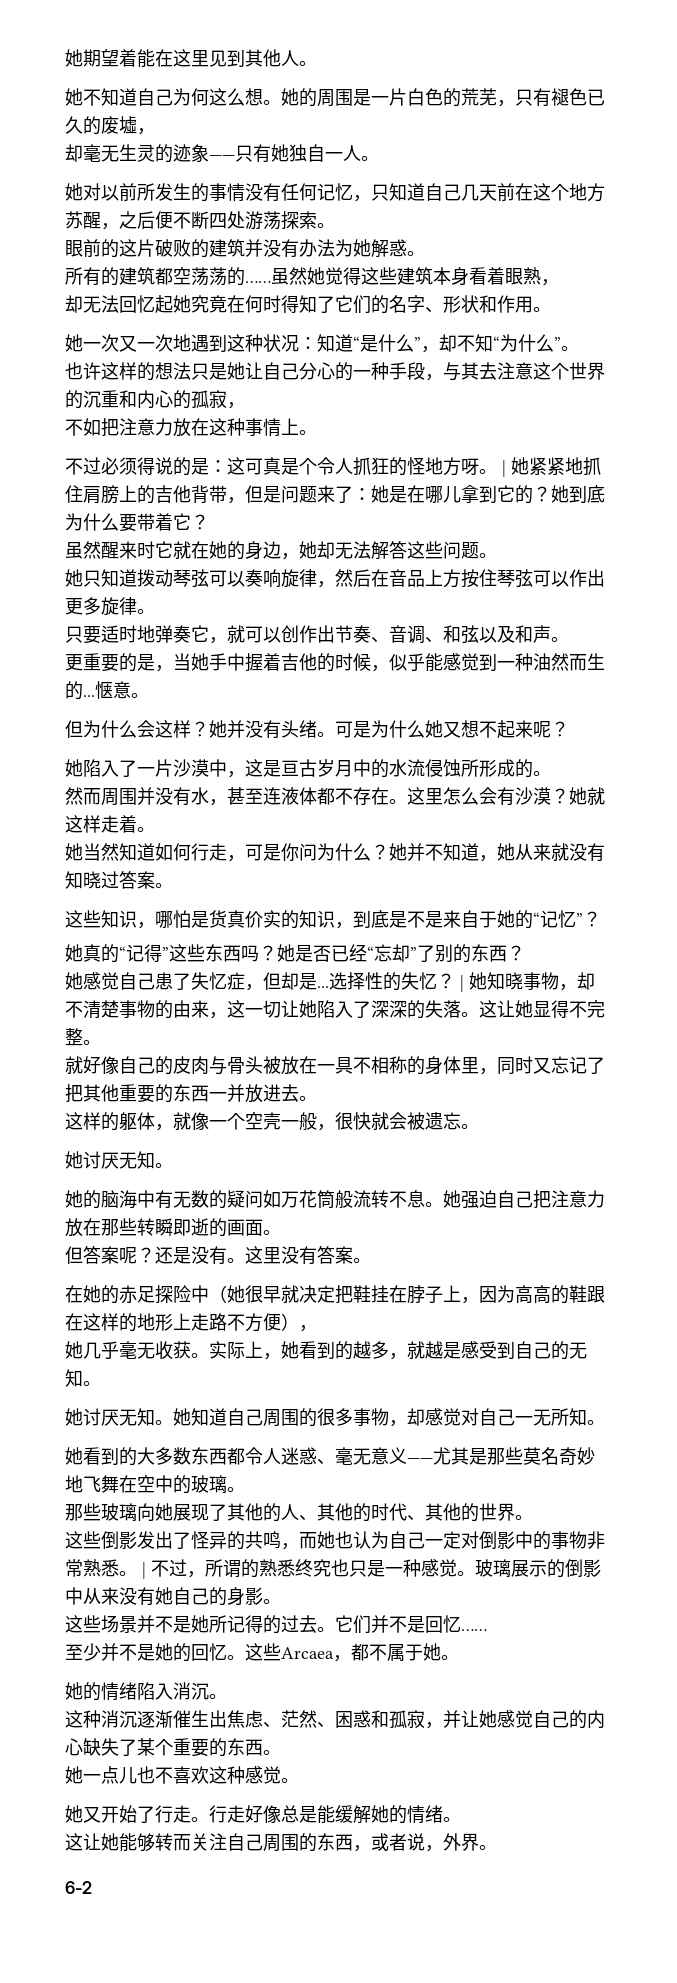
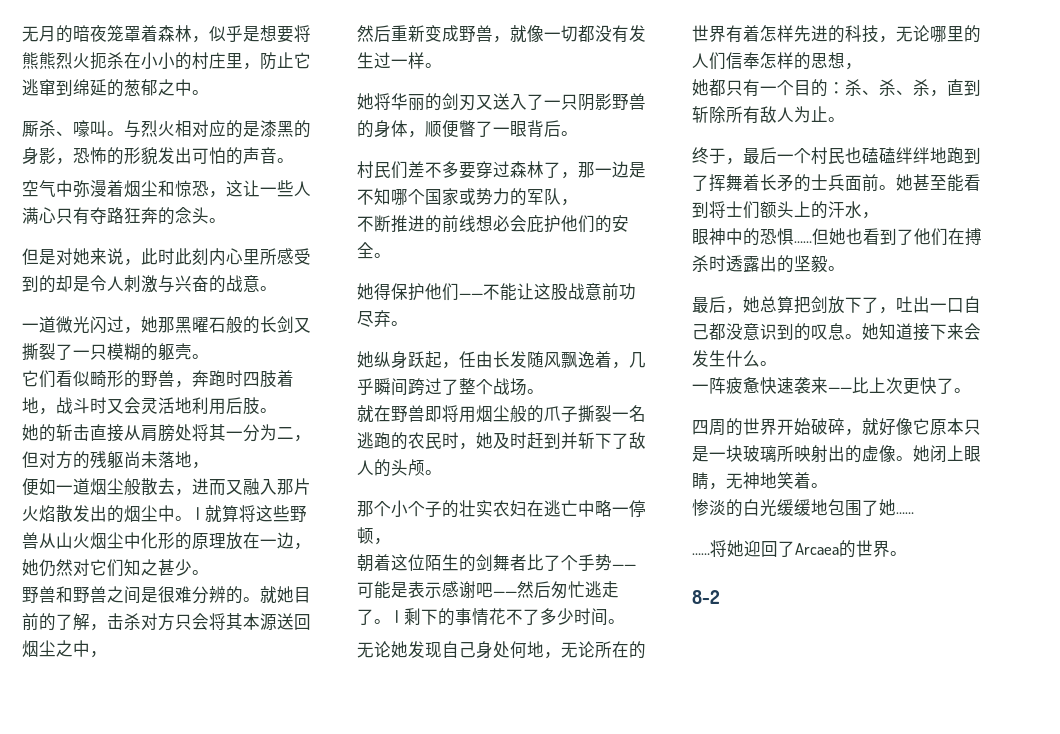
- 她期望着能在这里见到其他人。
- 她不知道自己为何这么想。她的周围是一片白色的荒芜，只有褪色已久的废墟，
- 却毫无生灵的迹象——只有她独自一人。
- 她对以前所发生的事情没有任何记忆，只知道自己几天前在这个地方苏醒，之后便不断四处游荡探索。
- 眼前的这片破败的建筑并没有办法为她解惑。
- 所有的建筑都空荡荡的……虽然她觉得这些建筑本身看着眼熟，
- 却无法回忆起她究竟在何时得知了它们的名字、形状和作用。
- 她一次又一次地遇到这种状况：知道“是什么”，却不知“为什么”。
- 也许这样的想法只是她让自己分心的一种手段，与其去注意这个世界的沉重和内心的孤寂，
- 不如把注意力放在这种事情上。
- 不过必须得说的是：这可真是个令人抓狂的怪地方呀。 | 她紧紧地抓住肩膀上的吉他背带，但是问题来了：她是在哪儿拿到它的？她到底为什么要带着它？
- 虽然醒来时它就在她的身边，她却无法解答这些问题。
- 她只知道拨动琴弦可以奏响旋律，然后在音品上方按住琴弦可以作出更多旋律。
- 只要适时地弹奏它，就可以创作出节奏、音调、和弦以及和声。
- 更重要的是，当她手中握着吉他的时候，似乎能感觉到一种油然而生的...惬意。
- 但为什么会这样？她并没有头绪。可是为什么她又想不起来呢？
- 她陷入了一片沙漠中，这是亘古岁月中的水流侵蚀所形成的。
- 然而周围并没有水，甚至连液体都不存在。这里怎么会有沙漠？她就这样走着。
- 她当然知道如何行走，可是你问为什么？她并不知道，她从来就没有知晓过答案。
- 这些知识，哪怕是货真价实的知识，到底是不是来自于她的“记忆”？
- 她真的“记得”这些东西吗？她是否已经“忘却”了别的东西？
- 她感觉自己患了失忆症，但却是...选择性的失忆？ | 她知晓事物，却不清楚事物的由来，这一切让她陷入了深深的失落。这让她显得不完整。
- 就好像自己的皮肉与骨头被放在一具不相称的身体里，同时又忘记了把其他重要的东西一并放进去。
- 这样的躯体，就像一个空壳一般，很快就会被遗忘。
- 她讨厌无知。
- 她的脑海中有无数的疑问如万花筒般流转不息。她强迫自己把注意力放在那些转瞬即逝的画面。
- 但答案呢？还是没有。这里没有答案。
- 在她的赤足探险中（她很早就决定把鞋挂在脖子上，因为高高的鞋跟在这样的地形上走路不方便），
- 她几乎毫无收获。实际上，她看到的越多，就越是感受到自己的无知。
- 她讨厌无知。她知道自己周围的很多事物，却感觉对自己一无所知。
- 她看到的大多数东西都令人迷惑、毫无意义——尤其是那些莫名奇妙地飞舞在空中的玻璃。
- 那些玻璃向她展现了其他的人、其他的时代、其他的世界。
- 这些倒影发出了怪异的共鸣，而她也认为自己一定对倒影中的事物非常熟悉。 | 不过，所谓的熟悉终究也只是一种感觉。玻璃展示的倒影中从来没有她自己的身影。
- 这些场景并不是她所记得的过去。它们并不是回忆……
- 至少并不是她的回忆。这些Arcaea，都不属于她。
- 她的情绪陷入消沉。
- 这种消沉逐渐催生出焦虑、茫然、困惑和孤寂，并让她感觉自己的内心缺失了某个重要的东西。
- 她一点儿也不喜欢这种感觉。
- 她又开始了行走。行走好像总是能缓解她的情绪。
- 这让她能够转而关注自己周围的东西，或者说，外界。
- 6-2
+ 无月的暗夜笼罩着森林，似乎是想要将熊熊烈火扼杀在小小的村庄里，防止它逃窜到绵延的葱郁之中。
+ 厮杀、嚎叫。与烈火相对应的是漆黑的身影，恐怖的形貌发出可怕的声音。
+ 空气中弥漫着烟尘和惊恐，这让一些人满心只有夺路狂奔的念头。
+ 但是对她来说，此时此刻内心里所感受到的却是令人刺激与兴奋的战意。
+ 一道微光闪过，她那黑曜石般的长剑又撕裂了一只模糊的躯壳。
+ 它们看似畸形的野兽，奔跑时四肢着地，战斗时又会灵活地利用后肢。
+ 她的斩击直接从肩膀处将其一分为二，但对方的残躯尚未落地，
+ 便如一道烟尘般散去，进而又融入那片火焰散发出的烟尘中。 | 就算将这些野兽从山火烟尘中化形的原理放在一边，她仍然对它们知之甚少。
+ 野兽和野兽之间是很难分辨的。就她目前的了解，击杀对方只会将其本源送回烟尘之中，
+ 然后重新变成野兽，就像一切都没有发生过一样。
+ 她将华丽的剑刃又送入了一只阴影野兽的身体，顺便瞥了一眼背后。
+ 村民们差不多要穿过森林了，那一边是不知哪个国家或势力的军队，
+ 不断推进的前线想必会庇护他们的安全。
+ 她得保护他们——不能让这股战意前功尽弃。
+ 她纵身跃起，任由长发随风飘逸着，几乎瞬间跨过了整个战场。
+ 就在野兽即将用烟尘般的爪子撕裂一名逃跑的农民时，她及时赶到并斩下了敌人的头颅。
+ 那个小个子的壮实农妇在逃亡中略一停顿，
+ 朝着这位陌生的剑舞者比了个手势——可能是表示感谢吧——然后匆忙逃走了。 | 剩下的事情花不了多少时间。
+ 无论她发现自己身处何地，无论所在的世界有着怎样先进的科技，无论哪里的人们信奉怎样的思想，
+ 她都只有一个目的：杀、杀、杀，直到斩除所有敌人为止。
+ 终于，最后一个村民也磕磕绊绊地跑到了挥舞着长矛的士兵面前。她甚至能看到将士们额头上的汗水，
+ 眼神中的恐惧……但她也看到了他们在搏杀时透露出的坚毅。
+ 最后，她总算把剑放下了，吐出一口自己都没意识到的叹息。她知道接下来会发生什么。
+ 一阵疲惫快速袭来——比上次更快了。
+ 四周的世界开始破碎，就好像它原本只是一块玻璃所映射出的虚像。她闭上眼睛，无神地笑着。
+ 惨淡的白光缓缓地包围了她……
+ ……将她迎回了Arcaea的世界。
+ 8-2

